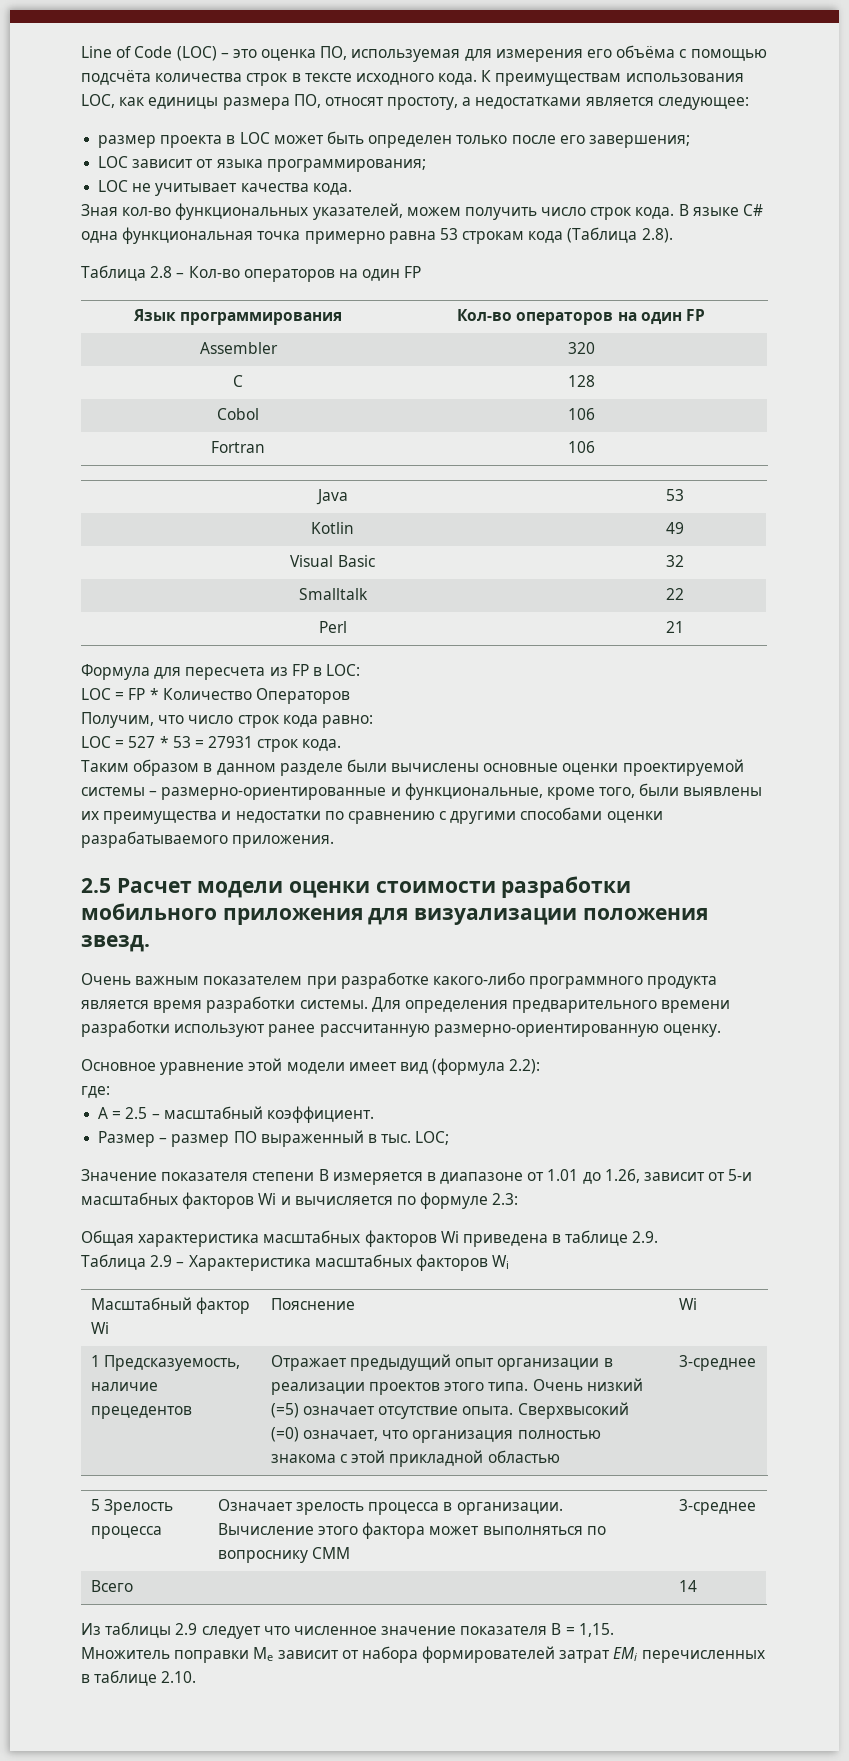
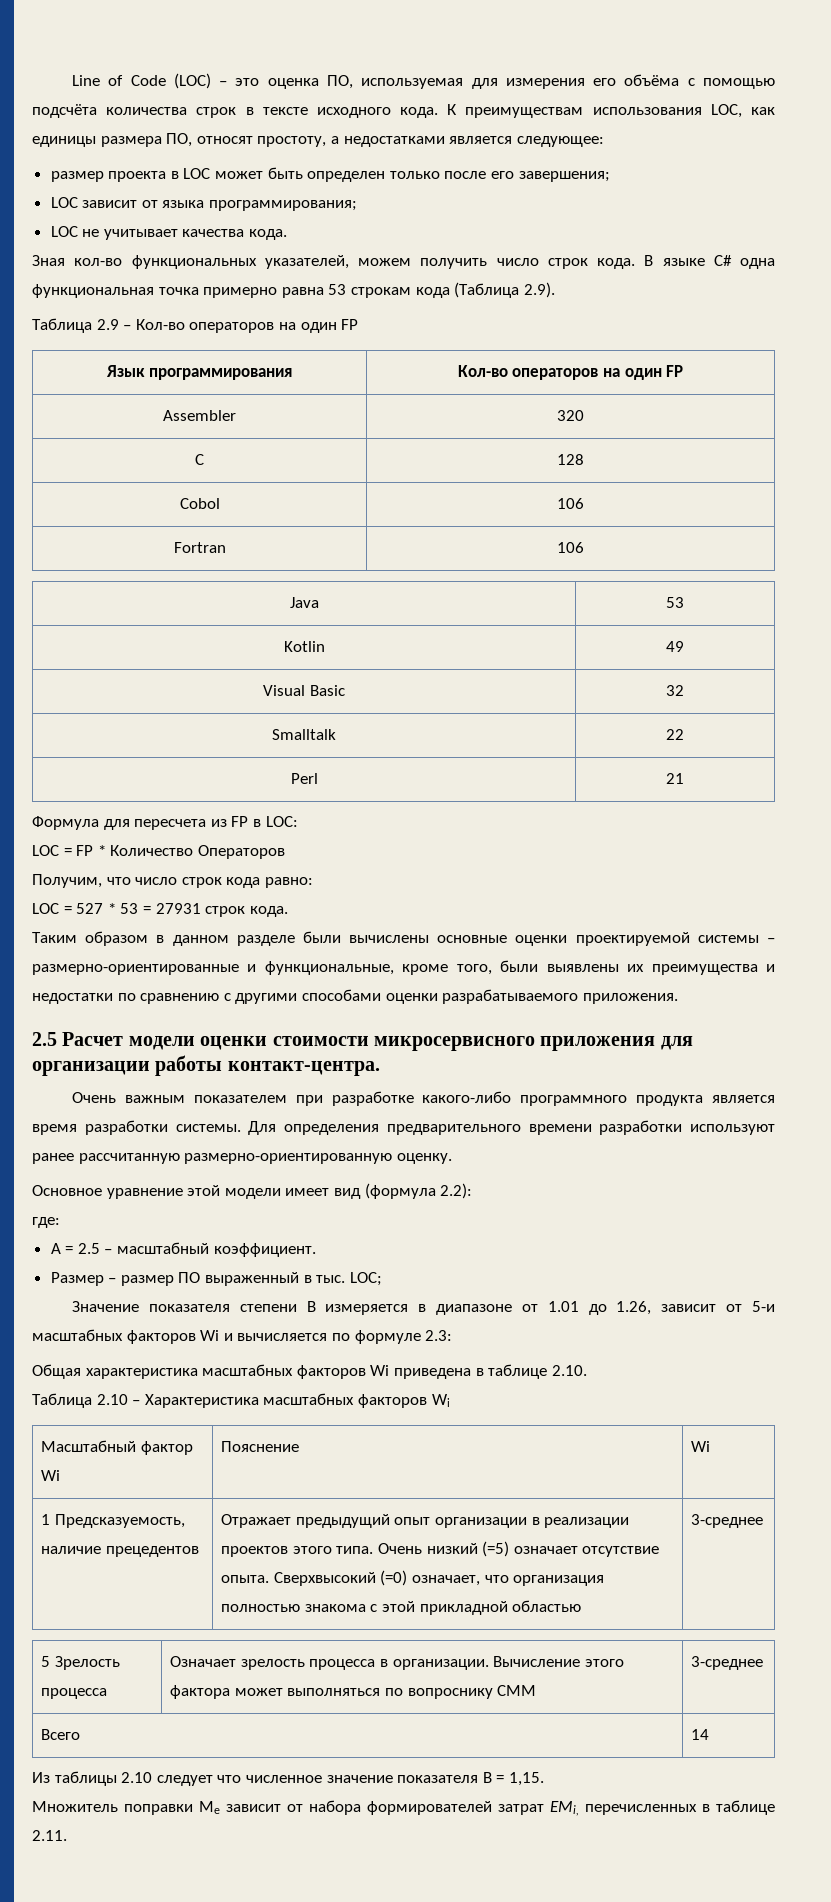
- В языке C# одна функциональная точка примерно равна 53 строкам кода (Таблица 2.8).
- Таблица 2.8 – Кол-во операторов на один FP
+ В языке C# одна функциональная точка примерно равна 53 строкам кода (Таблица 2.9).
+ Таблица 2.9 – Кол-во операторов на один FP
- 2.5 Расчет модели оценки стоимости разработки мобильного приложения для визуализации положения звезд.
+ 2.5 Расчет модели оценки стоимости микросервисного приложения для организации работы контакт-центра.
- Общая характеристика масштабных факторов Wi приведена в таблице 2.9.
- Таблица 2.9 – Характеристика масштабных факторов Wi
+ Общая характеристика масштабных факторов Wi приведена в таблице 2.10.
+ Таблица 2.10 – Характеристика масштабных факторов Wi
- Из таблицы 2.9 следует что численное значение показателя B = 1,15.
+ Из таблицы 2.10 следует что численное значение показателя B = 1,15.
- Множитель поправки Ме зависит от набора формирователей затрат ЕМi перечисленных в таблице 2.10.
+ Множитель поправки Ме зависит от набора формирователей затрат ЕМi, перечисленных в таблице 2.11.

